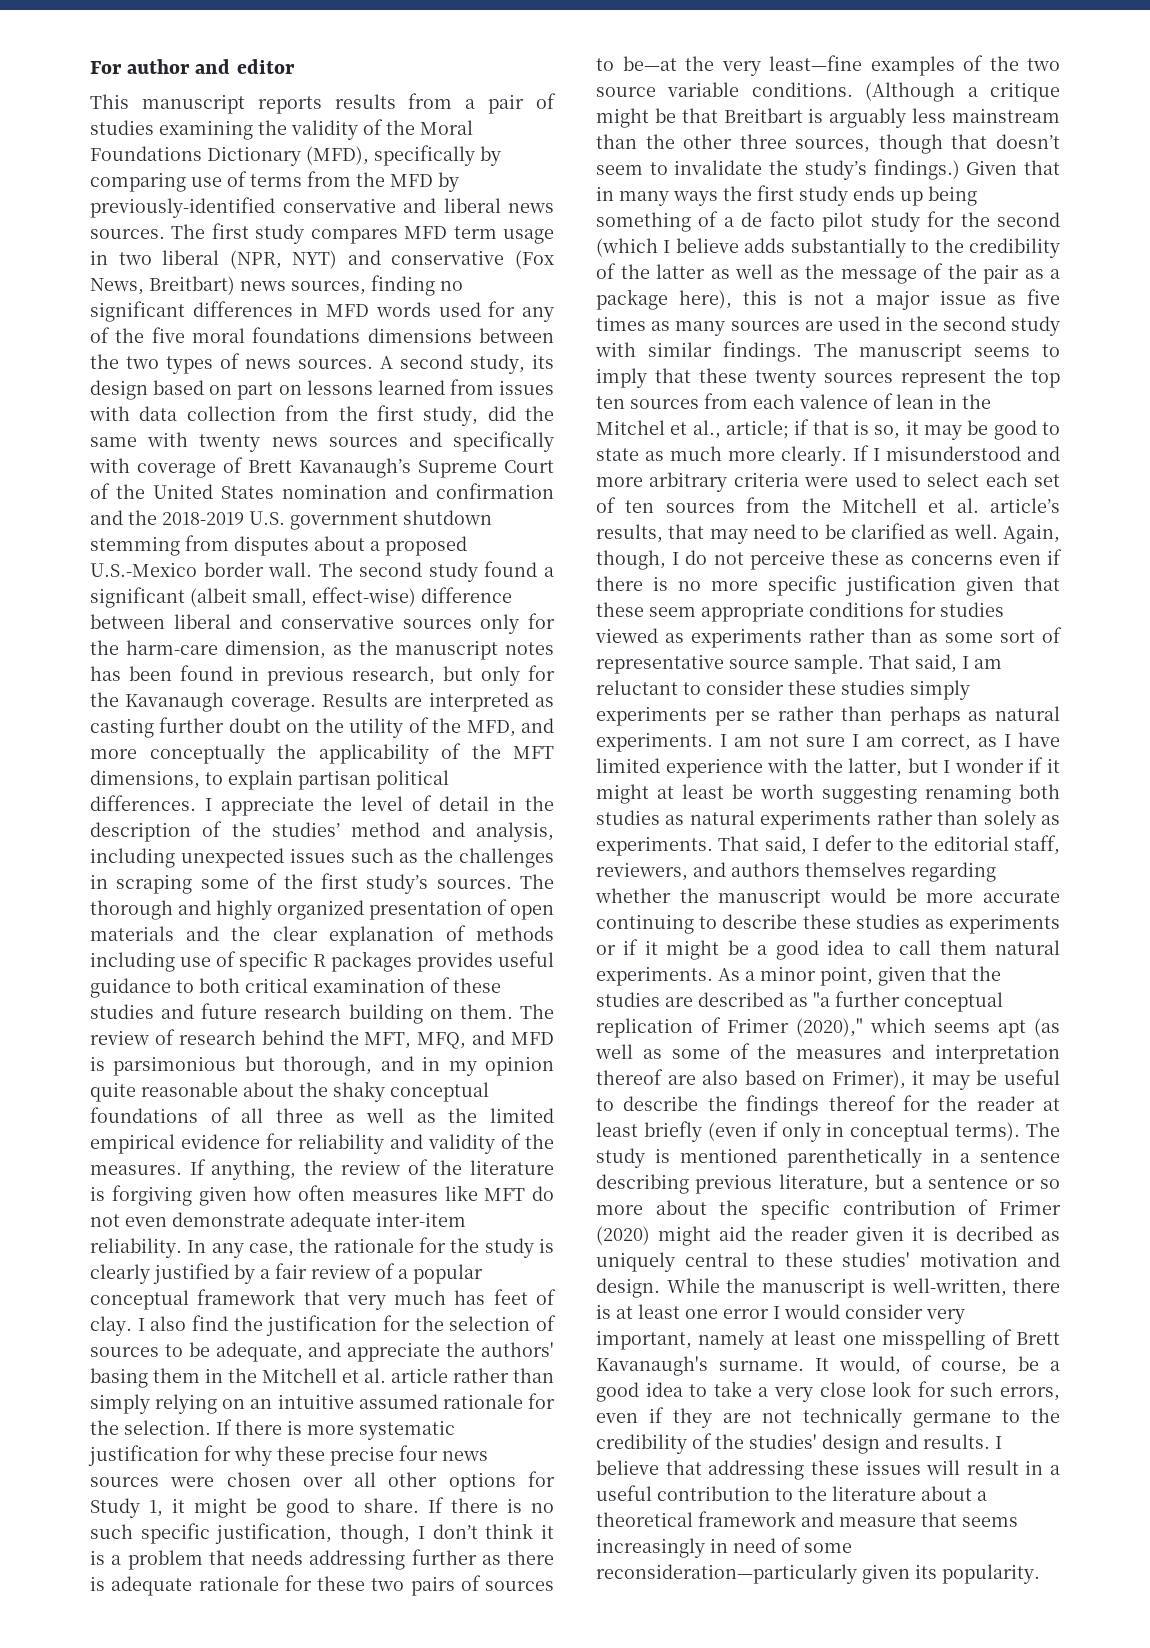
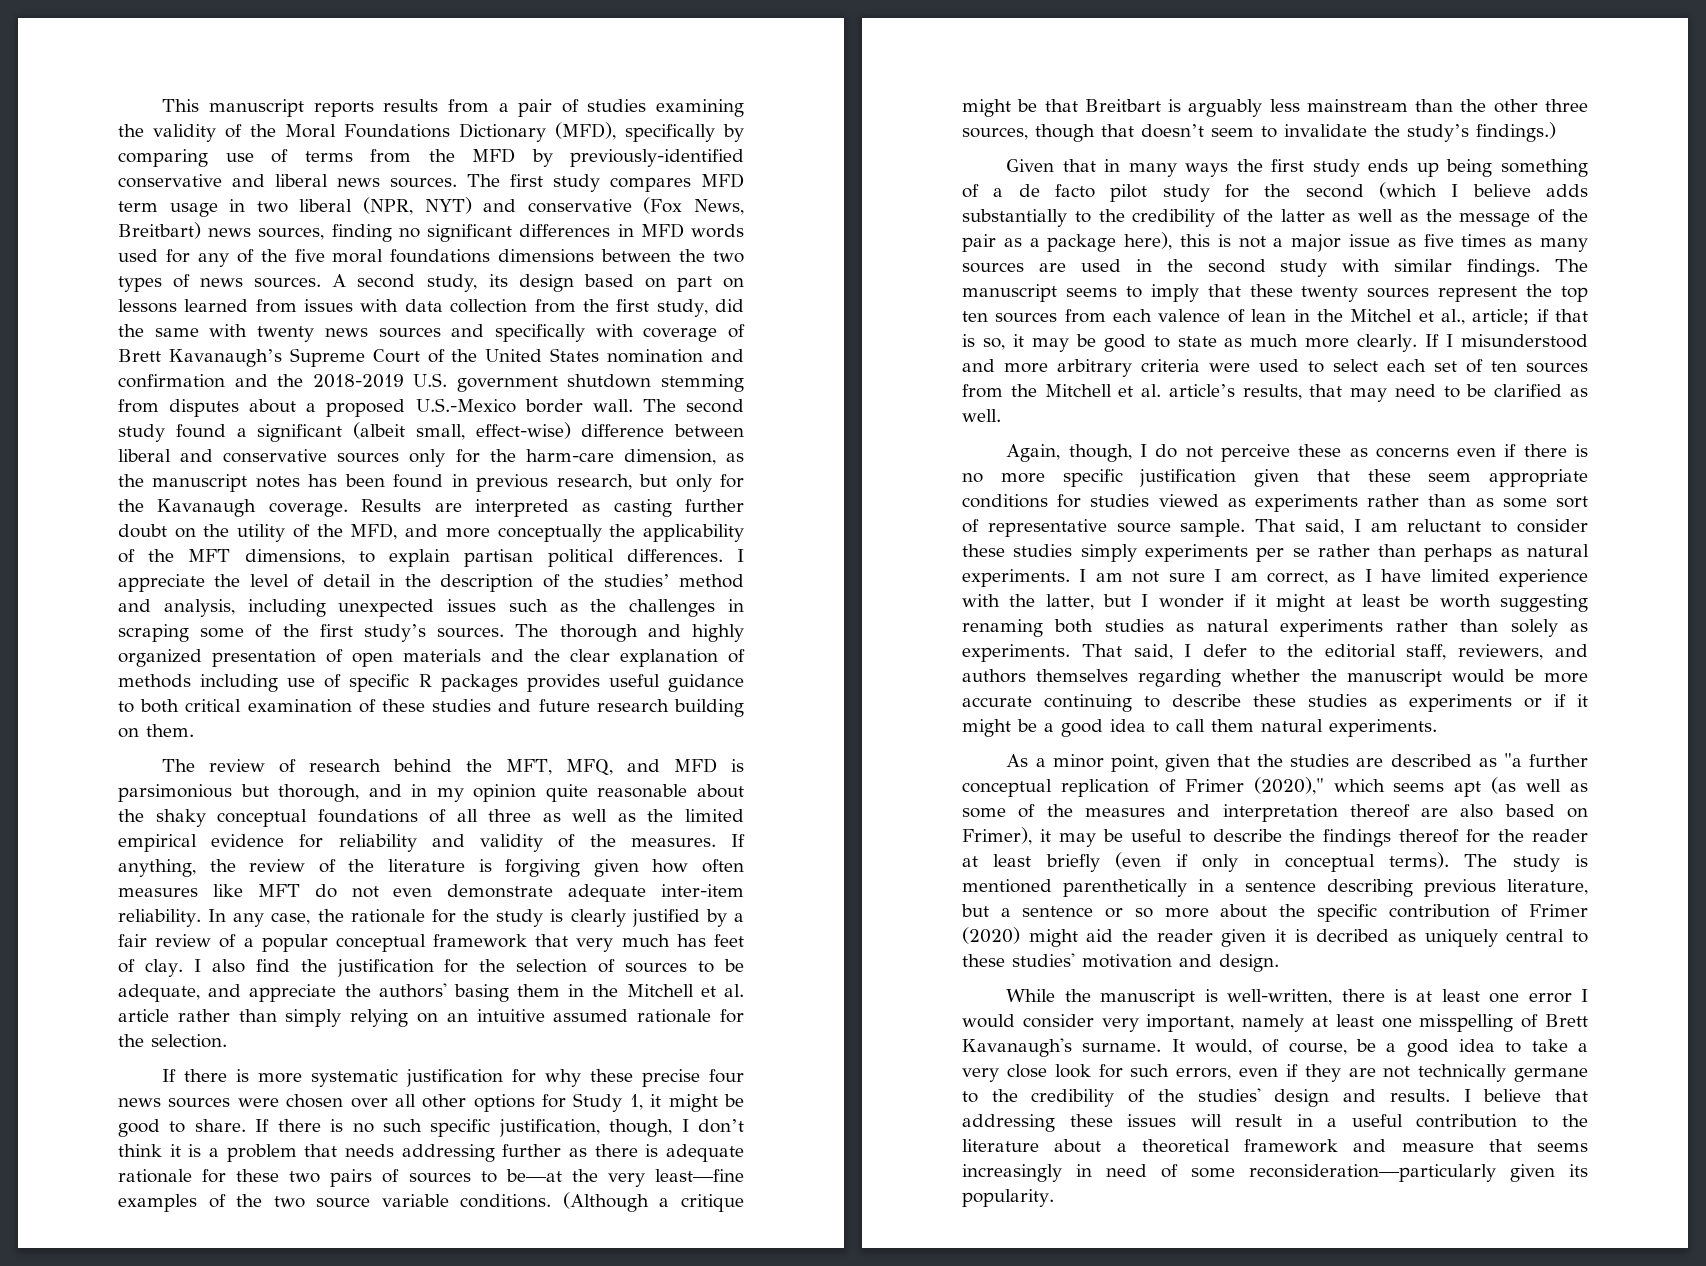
- For author and editor
- The thorough and highly organized presentation of open materials and the clear explanation of methods including use of specific R packages provides useful guidance to both critical examination of these studies and future research building on them. The review of research behind the MFT, MFQ, and MFD is parsimonious but thorough, and in my opinion quite reasonable about the shaky conceptual foundations of all three as well as the limited empirical evidence for reliability and validity of the measures.
+ The thorough and highly organized presentation of open materials and the clear explanation of methods including use of specific R packages provides useful guidance to both critical examination of these studies and future research building on them.
+ The review of research behind the MFT, MFQ, and MFD is parsimonious but thorough, and in my opinion quite reasonable about the shaky conceptual foundations of all three as well as the limited empirical evidence for reliability and validity of the measures.
- I also find the justification for the selection of sources to be adequate, and appreciate the authors' basing them in the Mitchell et al. article rather than simply relying on an intuitive assumed rationale for the selection. If there is more systematic justification for why these precise four news sources were chosen over all other options for Study 1, it might be good to share.
+ I also find the justification for the selection of sources to be adequate, and appreciate the authors' basing them in the Mitchell et al. article rather than simply relying on an intuitive assumed rationale for the selection.
+ If there is more systematic justification for why these precise four news sources were chosen over all other options for Study 1, it might be good to share.
- (Although a critique might be that Breitbart is arguably less mainstream than the other three sources, though that doesn’t seem to invalidate the study’s findings.) Given that in many ways the first study ends up being something of a de facto pilot study for the second (which I believe adds substantially to the credibility of the latter as well as the message of the pair as a package here), this is not a major issue as five times as many sources are used in the second study with similar findings.
+ (Although a critique might be that Breitbart is arguably less mainstream than the other three sources, though that doesn’t seem to invalidate the study’s findings.)
+ Given that in many ways the first study ends up being something of a de facto pilot study for the second (which I believe adds substantially to the credibility of the latter as well as the message of the pair as a package here), this is not a major issue as five times as many sources are used in the second study with similar findings.
- If I misunderstood and more arbitrary criteria were used to select each set of ten sources from the Mitchell et al. article’s results, that may need to be clarified as well. Again, though, I do not perceive these as concerns even if there is no more specific justification given that these seem appropriate conditions for studies viewed as experiments rather than as some sort of representative source sample.
+ If I misunderstood and more arbitrary criteria were used to select each set of ten sources from the Mitchell et al. article’s results, that may need to be clarified as well.
+ Again, though, I do not perceive these as concerns even if there is no more specific justification given that these seem appropriate conditions for studies viewed as experiments rather than as some sort of representative source sample.
- That said, I defer to the editorial staff, reviewers, and authors themselves regarding whether the manuscript would be more accurate continuing to describe these studies as experiments or if it might be a good idea to call them natural experiments. As a minor point, given that the studies are described as "a further conceptual replication of Frimer (2020)," which seems apt (as well as some of the measures and interpretation thereof are also based on Frimer), it may be useful to describe the findings thereof for the reader at least briefly (even if only in conceptual terms).
+ That said, I defer to the editorial staff, reviewers, and authors themselves regarding whether the manuscript would be more accurate continuing to describe these studies as experiments or if it might be a good idea to call them natural experiments.
+ As a minor point, given that the studies are described as "a further conceptual replication of Frimer (2020)," which seems apt (as well as some of the measures and interpretation thereof are also based on Frimer), it may be useful to describe the findings thereof for the reader at least briefly (even if only in conceptual terms).
- The study is mentioned parenthetically in a sentence describing previous literature, but a sentence or so more about the specific contribution of Frimer (2020) might aid the reader given it is decribed as uniquely central to these studies' motivation and design. While the manuscript is well-written, there is at least one error I would consider very important, namely at least one misspelling of Brett Kavanaugh's surname.
+ The study is mentioned parenthetically in a sentence describing previous literature, but a sentence or so more about the specific contribution of Frimer (2020) might aid the reader given it is decribed as uniquely central to these studies' motivation and design.
+ While the manuscript is well-written, there is at least one error I would consider very important, namely at least one misspelling of Brett Kavanaugh's surname.

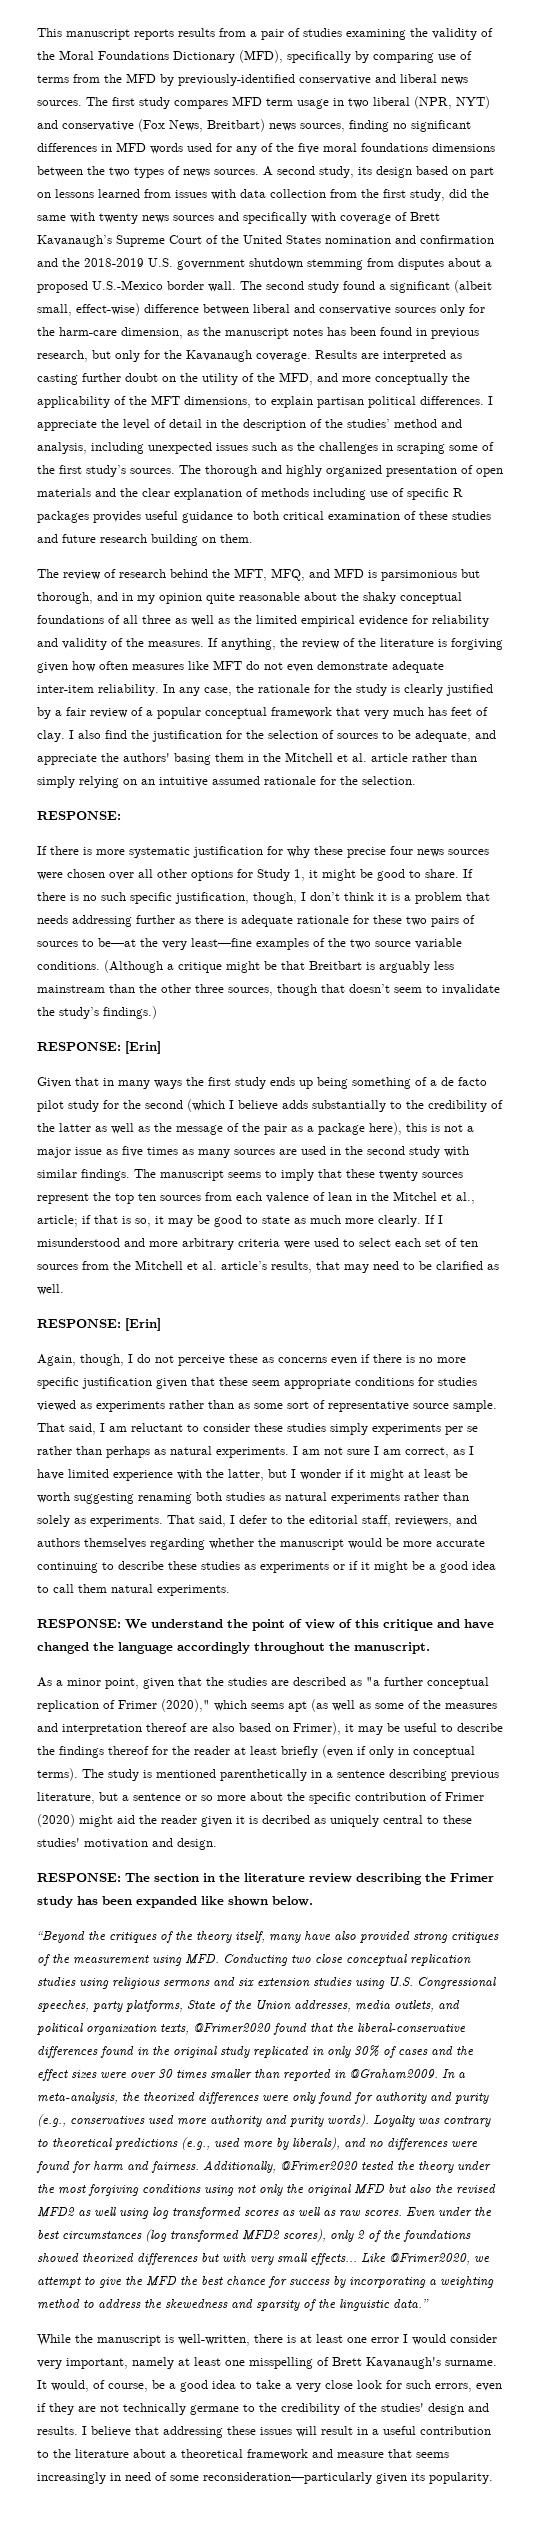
  I also find the justification for the selection of sources to be adequate, and appreciate the authors' basing them in the Mitchell et al. article rather than simply relying on an intuitive assumed rationale for the selection.
+ RESPONSE:
  (Although a critique might be that Breitbart is arguably less mainstream than the other three sources, though that doesn’t seem to invalidate the study’s findings.)
+ RESPONSE: [Erin]
  If I misunderstood and more arbitrary criteria were used to select each set of ten sources from the Mitchell et al. article’s results, that may need to be clarified as well.
+ RESPONSE: [Erin]
+ RESPONSE: We understand the point of view of this critique and have changed the language accordingly throughout the manuscript.
+ RESPONSE: The section in the literature review describing the Frimer study has been expanded like shown below.
+ “Beyond the critiques of the theory itself, many have also provided strong critiques of the measurement using MFD. Conducting two close conceptual replication studies using religious sermons and six extension studies using U.S. Congressional speeches, party platforms, State of the Union addresses, media outlets, and political organization texts, @Frimer2020 found that the liberal-conservative differences found in the original study replicated in only 30% of cases and the effect sizes were over 30 times smaller than reported in @Graham2009. In a meta-analysis, the theorized differences were only found for authority and purity (e.g., conservatives used more authority and purity words). Loyalty was contrary to theoretical predictions (e.g., used more by liberals), and no differences were found for harm and fairness. Additionally, @Frimer2020 tested the theory under the most forgiving conditions using not only the original MFD but also the revised MFD2 as well using log transformed scores as well as raw scores. Even under the best circumstances (log transformed MFD2 scores), only 2 of the foundations showed theorized differences but with very small effects… Like @Frimer2020, we attempt to give the MFD the best chance for success by incorporating a weighting method to address the skewedness and sparsity of the linguistic data.”

